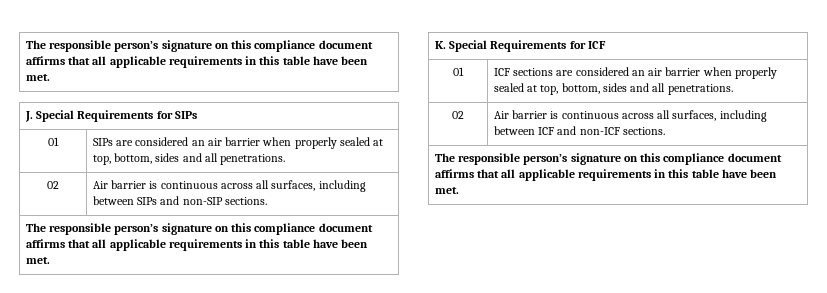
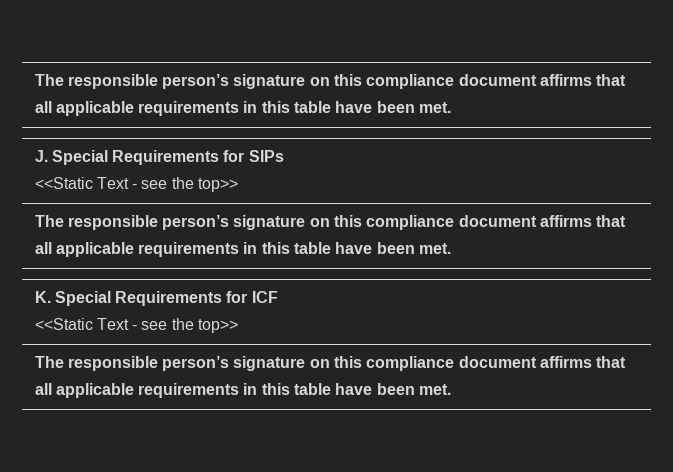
  J. Special Requirements for SIPs
- 01 | SIPs are considered an air barrier when properly sealed at top, bottom, sides and all penetrations.
- 02 | Air barrier is continuous across all surfaces, including between SIPs and non-SIP sections.
+ <<Static Text - see the top>>
  K. Special Requirements for ICF
- 01 | ICF sections are considered an air barrier when properly sealed at top, bottom, sides and all penetrations.
- 02 | Air barrier is continuous across all surfaces, including between ICF and non-ICF sections.
+ <<Static Text - see the top>>

